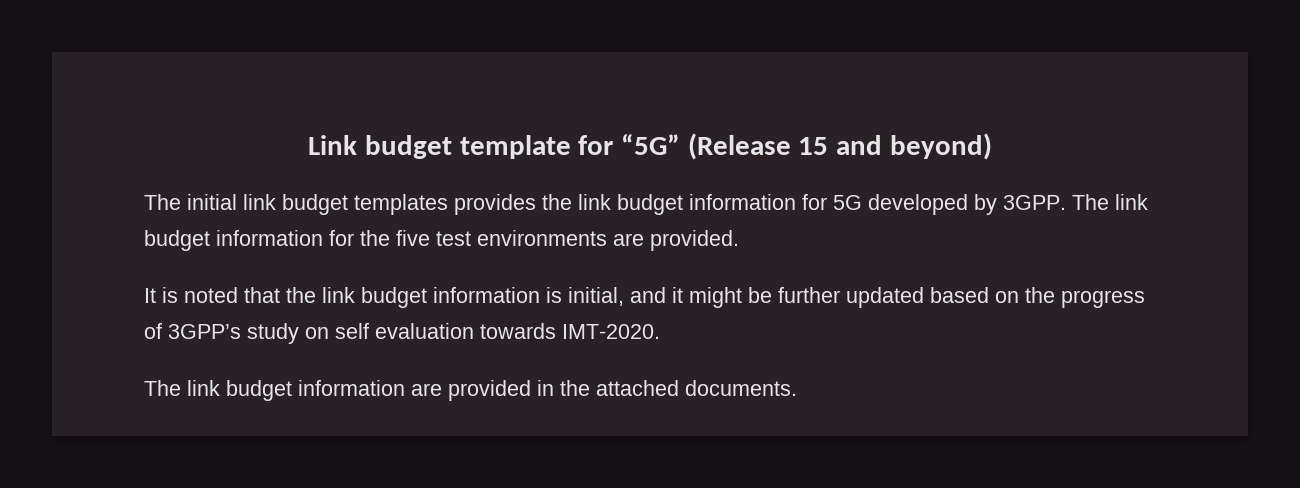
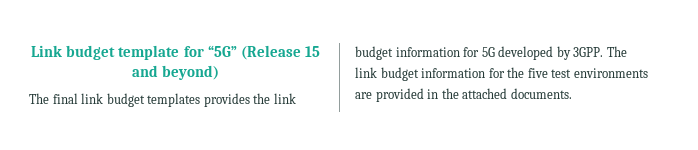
- The initial link budget templates provides the link budget information for 5G developed by 3GPP.
+ The final link budget templates provides the link budget information for 5G developed by 3GPP.
- The link budget information for the five test environments are provided.
- It is noted that the link budget information is initial, and it might be further updated based on the progress of 3GPP’s study on self evaluation towards IMT-2020.
- The link budget information are provided in the attached documents.
+ The link budget information for the five test environments are provided in the attached documents.

